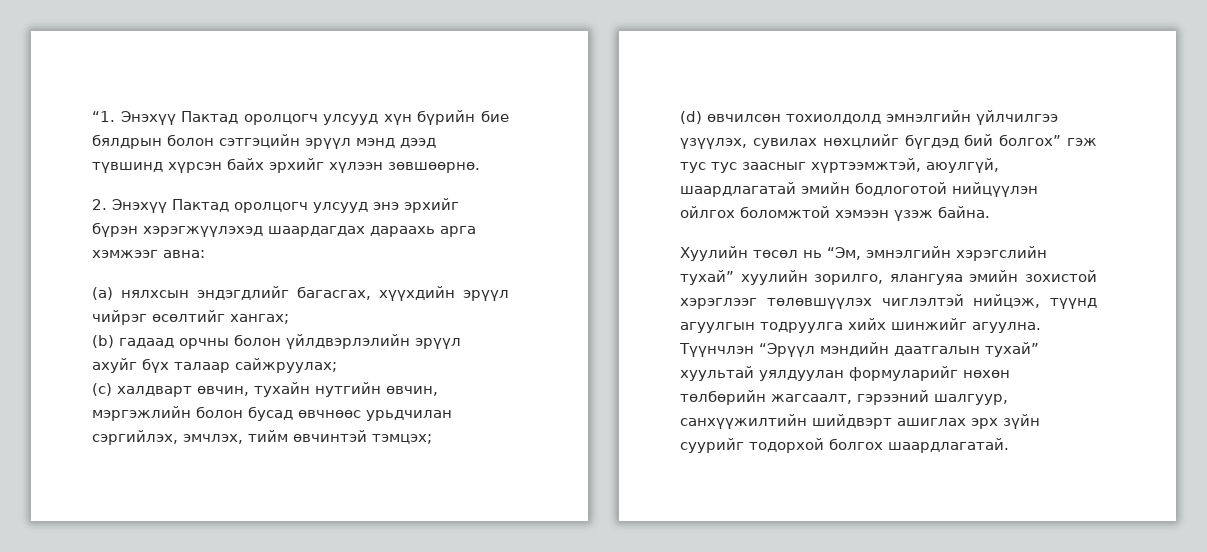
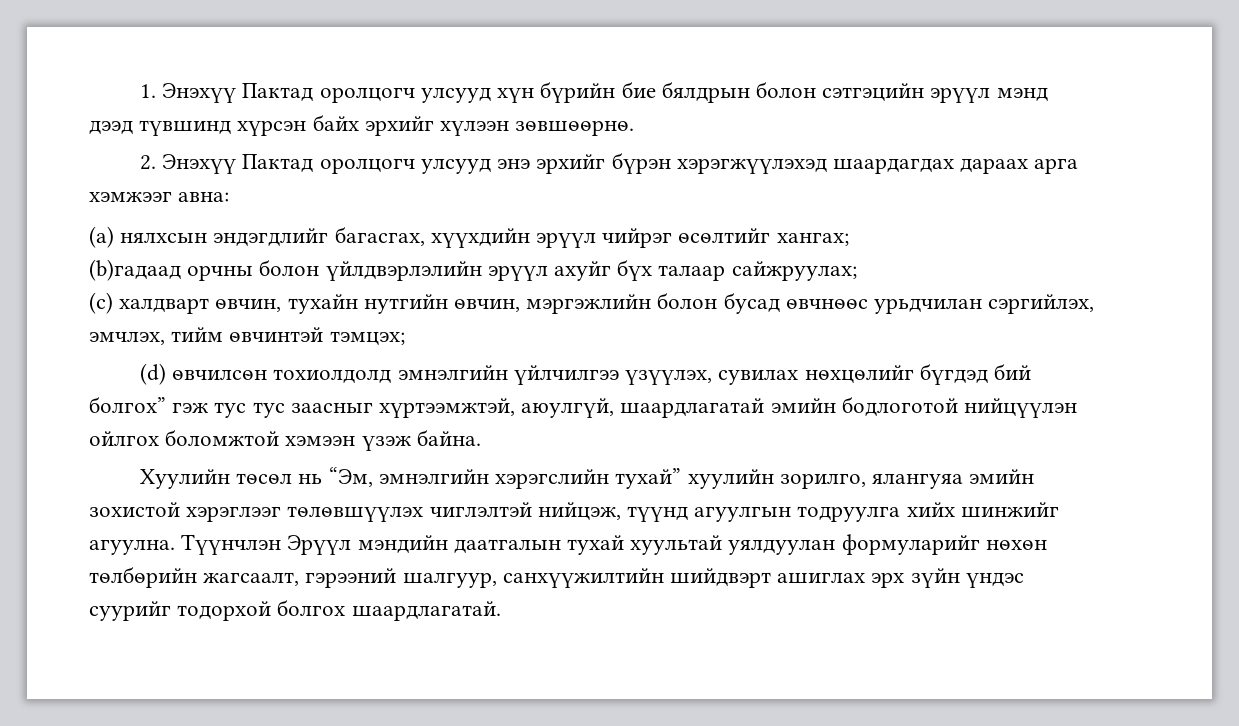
- “1. Энэхүү Пактад оролцогч улсууд хүн бүрийн бие бялдрын болон сэтгэцийн эрүүл мэнд дээд түвшинд хүрсэн байх эрхийг хүлээн зөвшөөрнө.
+ 1. Энэхүү Пактад оролцогч улсууд хүн бүрийн бие бялдрын болон сэтгэцийн эрүүл мэнд дээд түвшинд хүрсэн байх эрхийг хүлээн зөвшөөрнө.
- 2. Энэхүү Пактад оролцогч улсууд энэ эрхийг бүрэн хэрэгжүүлэхэд шаардагдах дараахь арга хэмжээг авна:
+ 2. Энэхүү Пактад оролцогч улсууд энэ эрхийг бүрэн хэрэгжүүлэхэд шаардагдах дараах арга хэмжээг авна:
- (b) гадаад орчны болон үйлдвэрлэлийн эрүүл ахуйг бүх талаар сайжруулах;
+ (b)гадаад орчны болон үйлдвэрлэлийн эрүүл ахуйг бүх талаар сайжруулах;
- (d) өвчилсөн тохиолдолд эмнэлгийн үйлчилгээ үзүүлэх, сувилах нөхцлийг бүгдэд бий болгох” гэж тус тус заасныг хүртээмжтэй, аюулгүй, шаардлагатай эмийн бодлоготой нийцүүлэн ойлгох боломжтой хэмээн үзэж байна.
+ (d) өвчилсөн тохиолдолд эмнэлгийн үйлчилгээ үзүүлэх, сувилах нөхцөлийг бүгдэд бий болгох” гэж тус тус заасныг хүртээмжтэй, аюулгүй, шаардлагатай эмийн бодлоготой нийцүүлэн ойлгох боломжтой хэмээн үзэж байна.
- Түүнчлэн “Эрүүл мэндийн даатгалын тухай” хуультай уялдуулан формуларийг нөхөн төлбөрийн жагсаалт, гэрээний шалгуур, санхүүжилтийн шийдвэрт ашиглах эрх зүйн суурийг тодорхой болгох шаардлагатай.
+ Түүнчлэн Эрүүл мэндийн даатгалын тухай хуультай уялдуулан формуларийг нөхөн төлбөрийн жагсаалт, гэрээний шалгуур, санхүүжилтийн шийдвэрт ашиглах эрх зүйн үндэс суурийг тодорхой болгох шаардлагатай.

